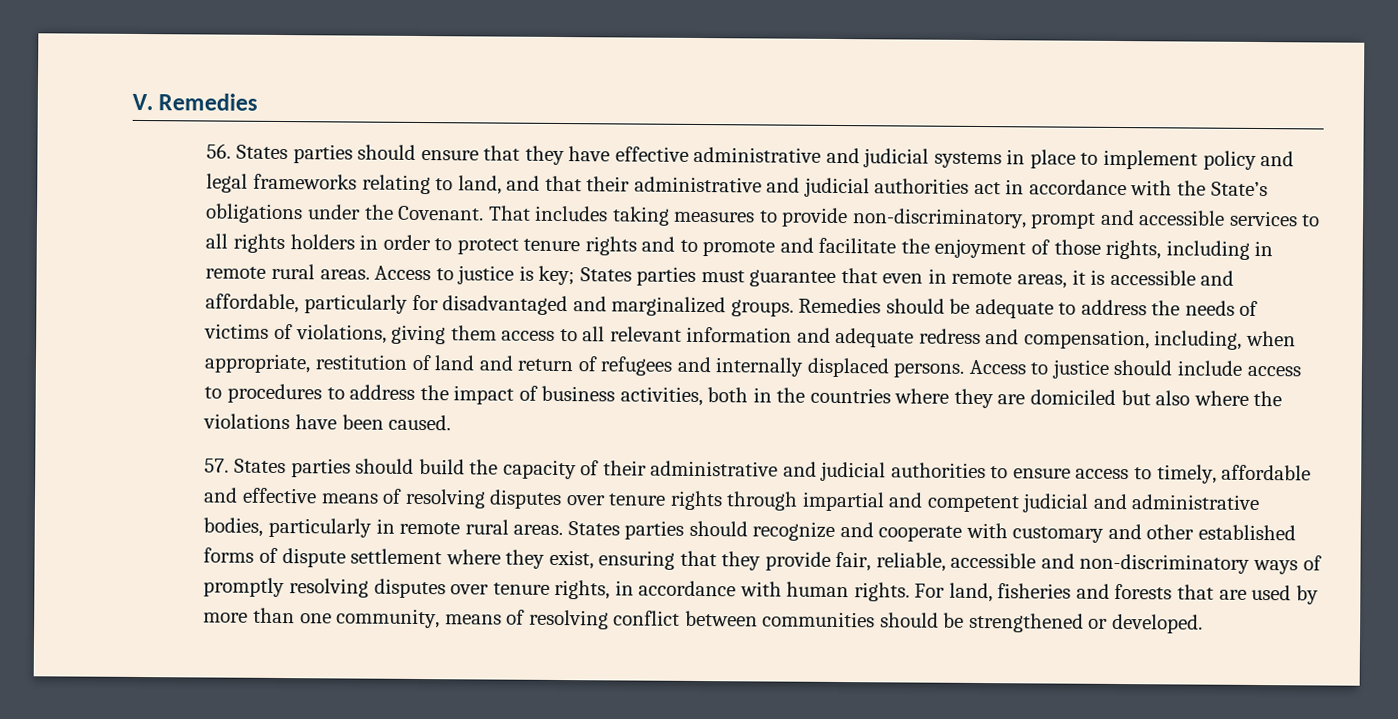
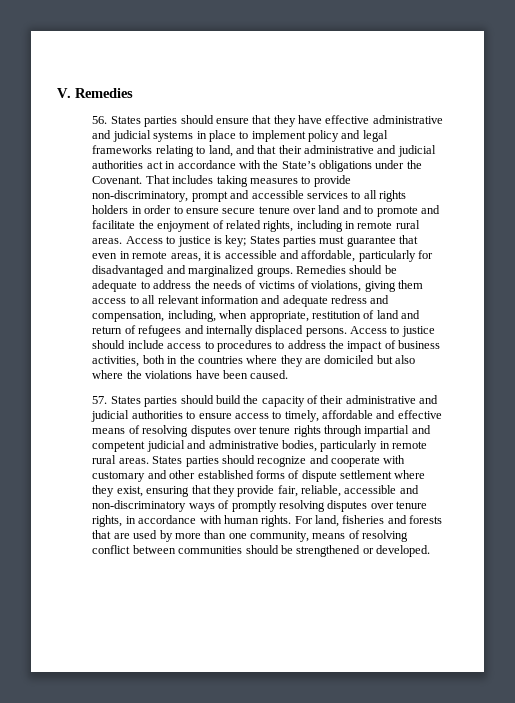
- That includes taking measures to provide non-discriminatory, prompt and accessible services to all rights holders in order to protect tenure rights and to promote and facilitate the enjoyment of those rights, including in remote rural areas.
+ That includes taking measures to provide non-discriminatory, prompt and accessible services to all rights holders in order to ensure secure tenure over land and to promote and facilitate the enjoyment of related rights, including in remote rural areas.

